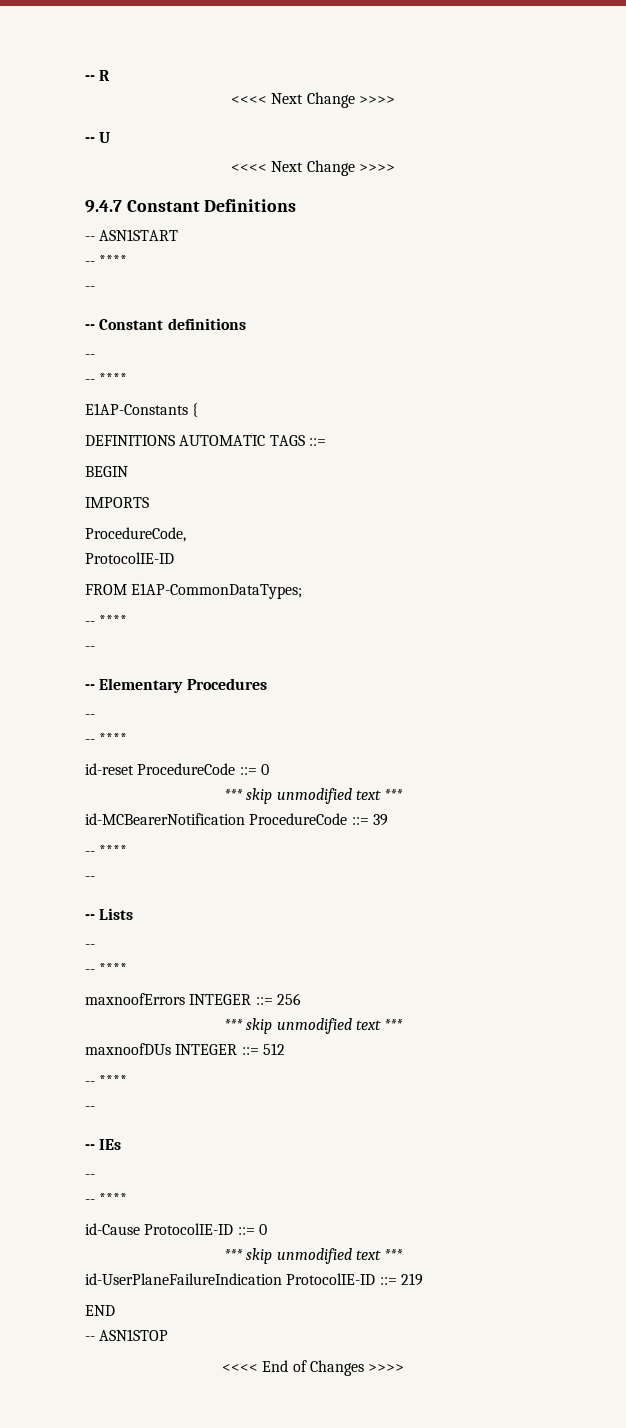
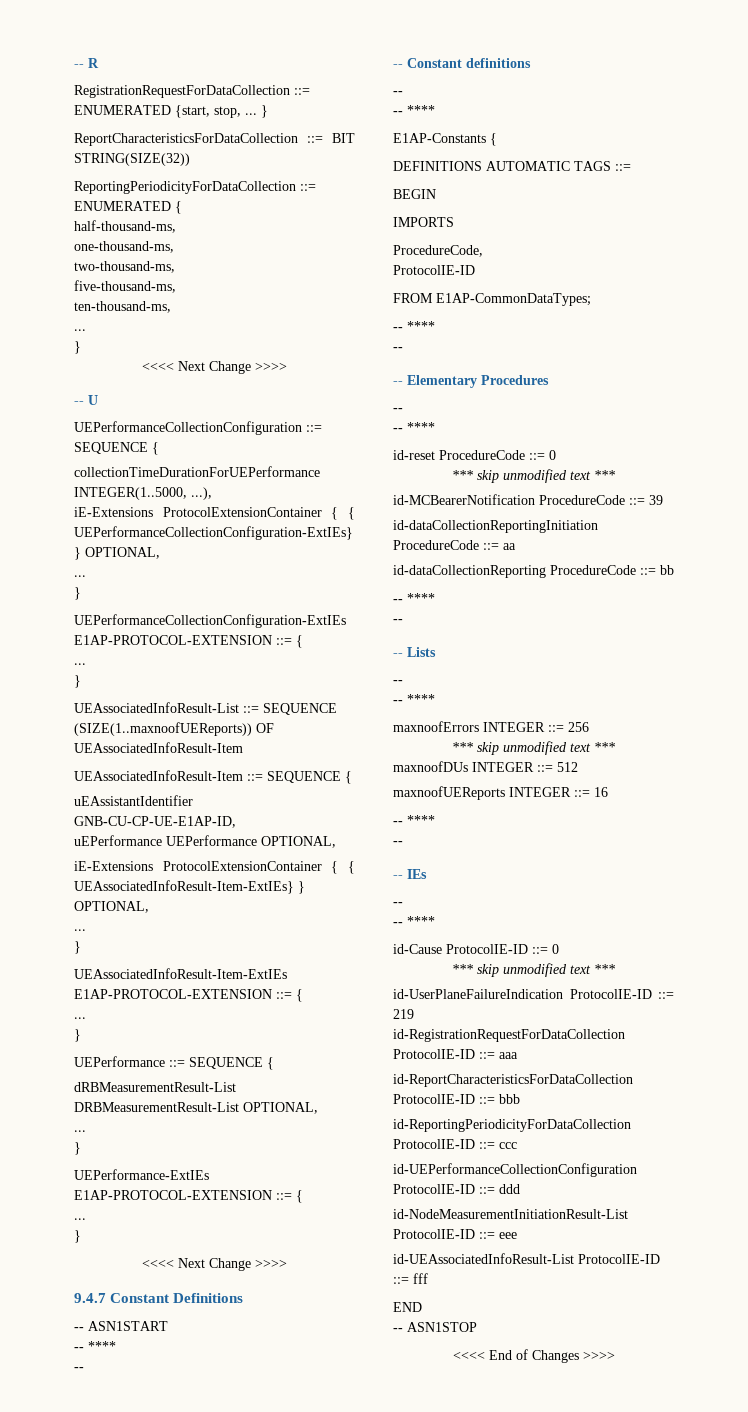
+ RegistrationRequestForDataCollection ::= ENUMERATED {start, stop, ... }
+ ReportCharacteristicsForDataCollection ::= BIT STRING(SIZE(32))
+ ReportingPeriodicityForDataCollection ::= ENUMERATED {
+ half-thousand-ms,
+ one-thousand-ms,
+ two-thousand-ms,
+ five-thousand-ms,
+ ten-thousand-ms,
+ ...
+ }
+ UEPerformanceCollectionConfiguration ::= SEQUENCE {
+ collectionTimeDurationForUEPerformance INTEGER(1..5000, ...),
+ iE-Extensions ProtocolExtensionContainer { { UEPerformanceCollectionConfiguration-ExtIEs} } OPTIONAL,
+ ...
+ }
+ UEPerformanceCollectionConfiguration-ExtIEs E1AP-PROTOCOL-EXTENSION ::= {
+ ...
+ }
+ UEAssociatedInfoResult-List ::= SEQUENCE (SIZE(1..maxnoofUEReports)) OF UEAssociatedInfoResult-Item
+ UEAssociatedInfoResult-Item ::= SEQUENCE {
+ uEAssistantIdentifier GNB-CU-CP-UE-E1AP-ID,
+ uEPerformance UEPerformance OPTIONAL,
+ iE-Extensions ProtocolExtensionContainer { { UEAssociatedInfoResult-Item-ExtIEs} } OPTIONAL,
+ ...
+ }
+ UEAssociatedInfoResult-Item-ExtIEs E1AP-PROTOCOL-EXTENSION ::= {
+ ...
+ }
+ UEPerformance ::= SEQUENCE {
+ dRBMeasurementResult-List DRBMeasurementResult-List OPTIONAL,
+ ...
+ }
+ UEPerformance-ExtIEs E1AP-PROTOCOL-EXTENSION ::= {
+ ...
+ }
+ id-dataCollectionReportingInitiation ProcedureCode ::= aa
+ id-dataCollectionReporting ProcedureCode ::= bb
+ maxnoofUEReports INTEGER ::= 16
+ id-RegistrationRequestForDataCollection ProtocolIE-ID ::= aaa
+ id-ReportCharacteristicsForDataCollection ProtocolIE-ID ::= bbb
+ id-ReportingPeriodicityForDataCollection ProtocolIE-ID ::= ccc
+ id-UEPerformanceCollectionConfiguration ProtocolIE-ID ::= ddd
+ id-NodeMeasurementInitiationResult-List ProtocolIE-ID ::= eee
+ id-UEAssociatedInfoResult-List ProtocolIE-ID ::= fff

